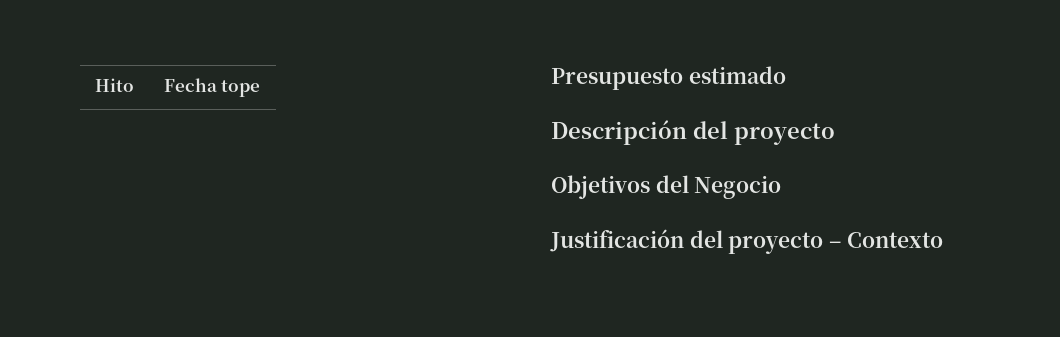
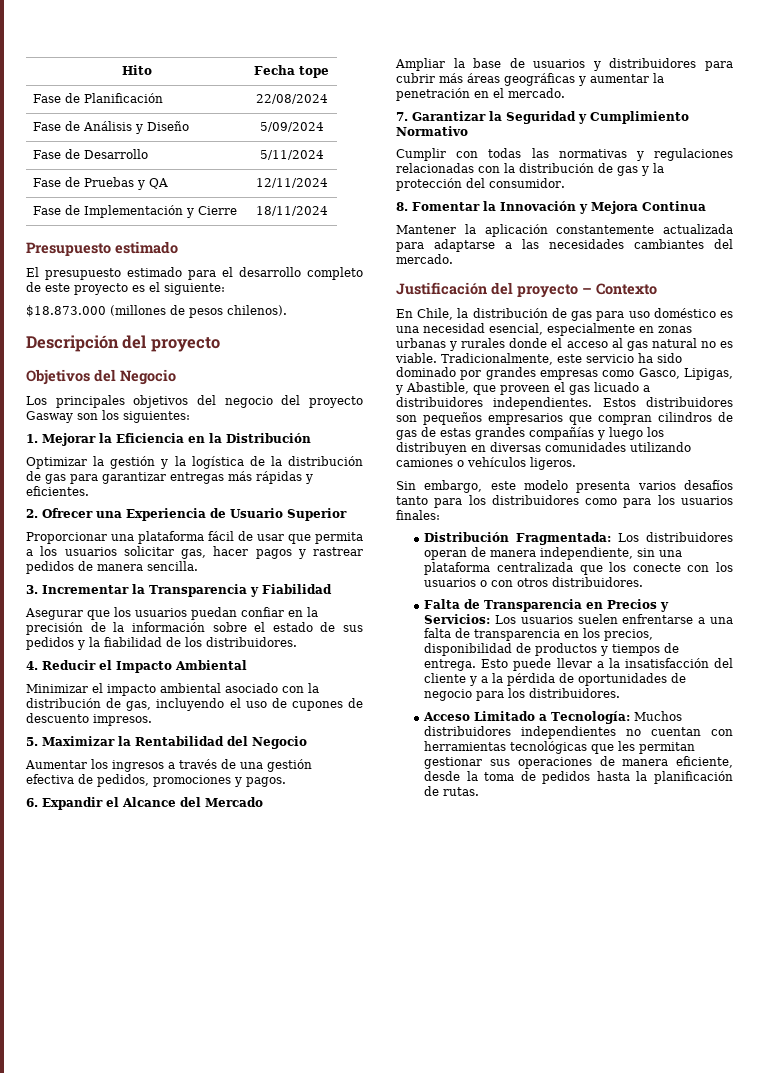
+ Fase de Planificación | 22/08/2024
+ Fase de Análisis y Diseño | 5/09/2024
+ Fase de Desarrollo | 5/11/2024
+ Fase de Pruebas y QA | 12/11/2024
+ Fase de Implementación y Cierre | 18/11/2024
  Presupuesto estimado
+ El presupuesto estimado para el desarrollo completo de este proyecto es el siguiente:
+ $18.873.000 (millones de pesos chilenos).
+ Los principales objetivos del negocio del proyecto Gasway son los siguientes:
+ 1. Mejorar la Eficiencia en la Distribución
+ Optimizar la gestión y la logística de la distribución de gas para garantizar entregas más rápidas y eficientes.
+ 2. Ofrecer una Experiencia de Usuario Superior
+ Proporcionar una plataforma fácil de usar que permita a los usuarios solicitar gas, hacer pagos y rastrear pedidos de manera sencilla.
+ 3. Incrementar la Transparencia y Fiabilidad
+ Asegurar que los usuarios puedan confiar en la precisión de la información sobre el estado de sus pedidos y la fiabilidad de los distribuidores.
+ 4. Reducir el Impacto Ambiental
+ Minimizar el impacto ambiental asociado con la distribución de gas, incluyendo el uso de cupones de descuento impresos.
+ 5. Maximizar la Rentabilidad del Negocio
+ Aumentar los ingresos a través de una gestión efectiva de pedidos, promociones y pagos.
+ 6. Expandir el Alcance del Mercado
+ Ampliar la base de usuarios y distribuidores para cubrir más áreas geográficas y aumentar la penetración en el mercado.
+ 7. Garantizar la Seguridad y Cumplimiento Normativo
+ Cumplir con todas las normativas y regulaciones relacionadas con la distribución de gas y la protección del consumidor.
+ 8. Fomentar la Innovación y Mejora Continua
+ Mantener la aplicación constantemente actualizada para adaptarse a las necesidades cambiantes del mercado.
+ En Chile, la distribución de gas para uso doméstico es una necesidad esencial, especialmente en zonas urbanas y rurales donde el acceso al gas natural no es viable. Tradicionalmente, este servicio ha sido dominado por grandes empresas como Gasco, Lipigas, y Abastible, que proveen el gas licuado a distribuidores independientes. Estos distribuidores son pequeños empresarios que compran cilindros de gas de estas grandes compañías y luego los distribuyen en diversas comunidades utilizando camiones o vehículos ligeros.
+ Sin embargo, este modelo presenta varios desafíos tanto para los distribuidores como para los usuarios finales:
+ Distribución Fragmentada: Los distribuidores operan de manera independiente, sin una plataforma centralizada que los conecte con los usuarios o con otros distribuidores.
+ Falta de Transparencia en Precios y Servicios: Los usuarios suelen enfrentarse a una falta de transparencia en los precios, disponibilidad de productos y tiempos de entrega. Esto puede llevar a la insatisfacción del cliente y a la pérdida de oportunidades de negocio para los distribuidores.
+ Acceso Limitado a Tecnología: Muchos distribuidores independientes no cuentan con herramientas tecnológicas que les permitan gestionar sus operaciones de manera eficiente, desde la toma de pedidos hasta la planificación de rutas.

